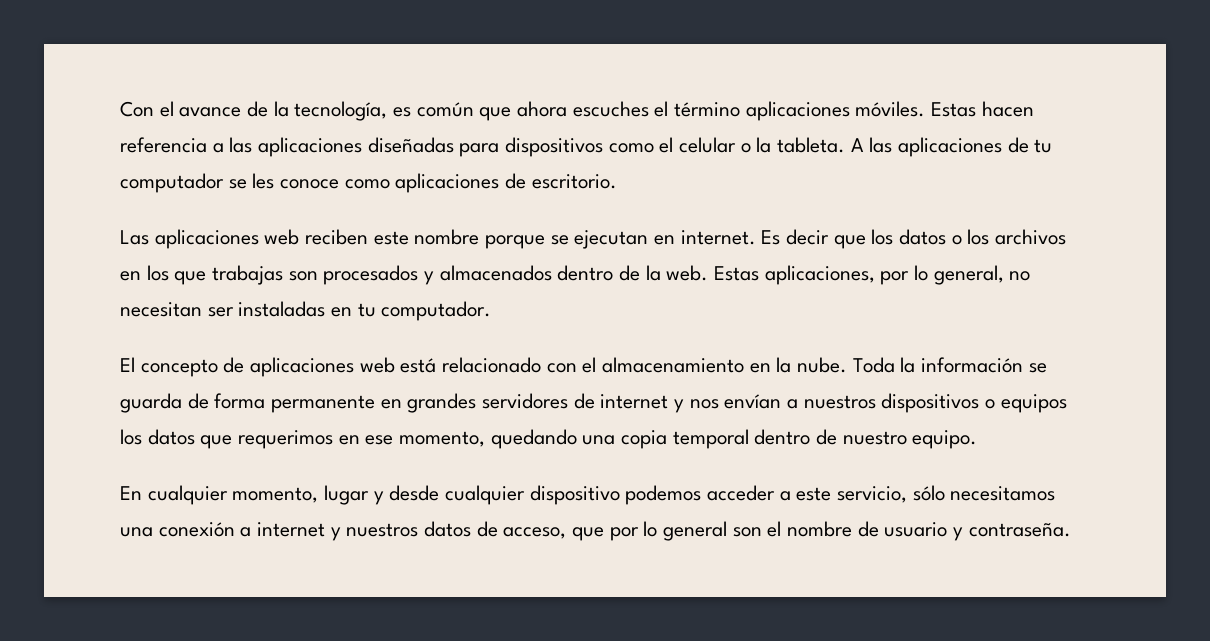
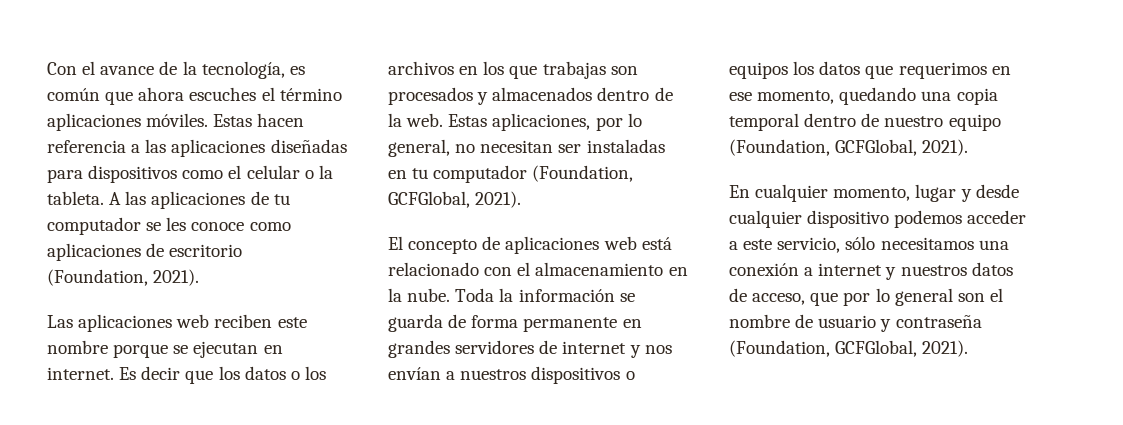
- A las aplicaciones de tu computador se les conoce como aplicaciones de escritorio.
+ A las aplicaciones de tu computador se les conoce como aplicaciones de escritorio (Foundation, 2021).
- Estas aplicaciones, por lo general, no necesitan ser instaladas en tu computador.
+ Estas aplicaciones, por lo general, no necesitan ser instaladas en tu computador (Foundation, GCFGlobal, 2021).
- Toda la información se guarda de forma permanente en grandes servidores de internet y nos envían a nuestros dispositivos o equipos los datos que requerimos en ese momento, quedando una copia temporal dentro de nuestro equipo.
+ Toda la información se guarda de forma permanente en grandes servidores de internet y nos envían a nuestros dispositivos o equipos los datos que requerimos en ese momento, quedando una copia temporal dentro de nuestro equipo (Foundation, GCFGlobal, 2021).
- En cualquier momento, lugar y desde cualquier dispositivo podemos acceder a este servicio, sólo necesitamos una conexión a internet y nuestros datos de acceso, que por lo general son el nombre de usuario y contraseña.
+ En cualquier momento, lugar y desde cualquier dispositivo podemos acceder a este servicio, sólo necesitamos una conexión a internet y nuestros datos de acceso, que por lo general son el nombre de usuario y contraseña (Foundation, GCFGlobal, 2021).

